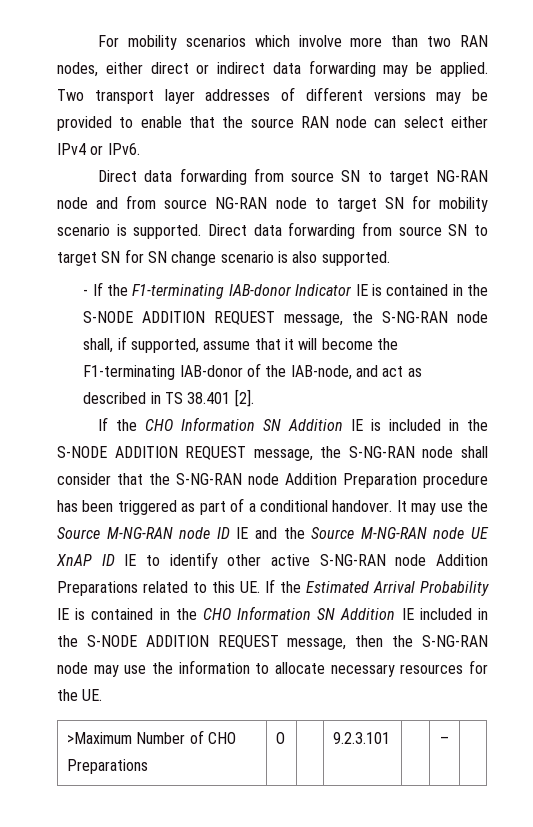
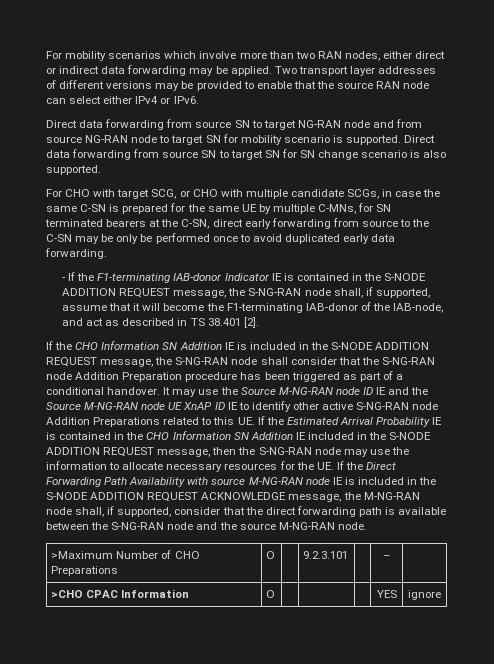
+ For CHO with target SCG, or CHO with multiple candidate SCGs, in case the same C-SN is prepared for the same UE by multiple C-MNs, for SN terminated bearers at the C-SN, direct early forwarding from source to the C-SN may be only be performed once to avoid duplicated early data forwarding.
- It may use the Source M-NG-RAN node ID IE and the Source M-NG-RAN node UE XnAP ID IE to identify other active S-NG-RAN node Addition Preparations related to this UE. If the Estimated Arrival Probability IE is contained in the CHO Information SN Addition IE included in the S-NODE ADDITION REQUEST message, then the S-NG-RAN node may use the information to allocate necessary resources for the UE.
+ It may use the Source M-NG-RAN node ID IE and the Source M-NG-RAN node UE XnAP ID IE to identify other active S-NG-RAN node Addition Preparations related to this UE. If the Estimated Arrival Probability IE is contained in the CHO Information SN Addition IE included in the S-NODE ADDITION REQUEST message, then the S-NG-RAN node may use the information to allocate necessary resources for the UE. If the Direct Forwarding Path Availability with source M-NG-RAN node IE is included in the S-NODE ADDITION REQUEST ACKNOWLEDGE message, the M-NG-RAN node shall, if supported, consider that the direct forwarding path is available between the S-NG-RAN node and the source M-NG-RAN node.
+ >CHO CPAC Information | O | | | | YES | ignore

